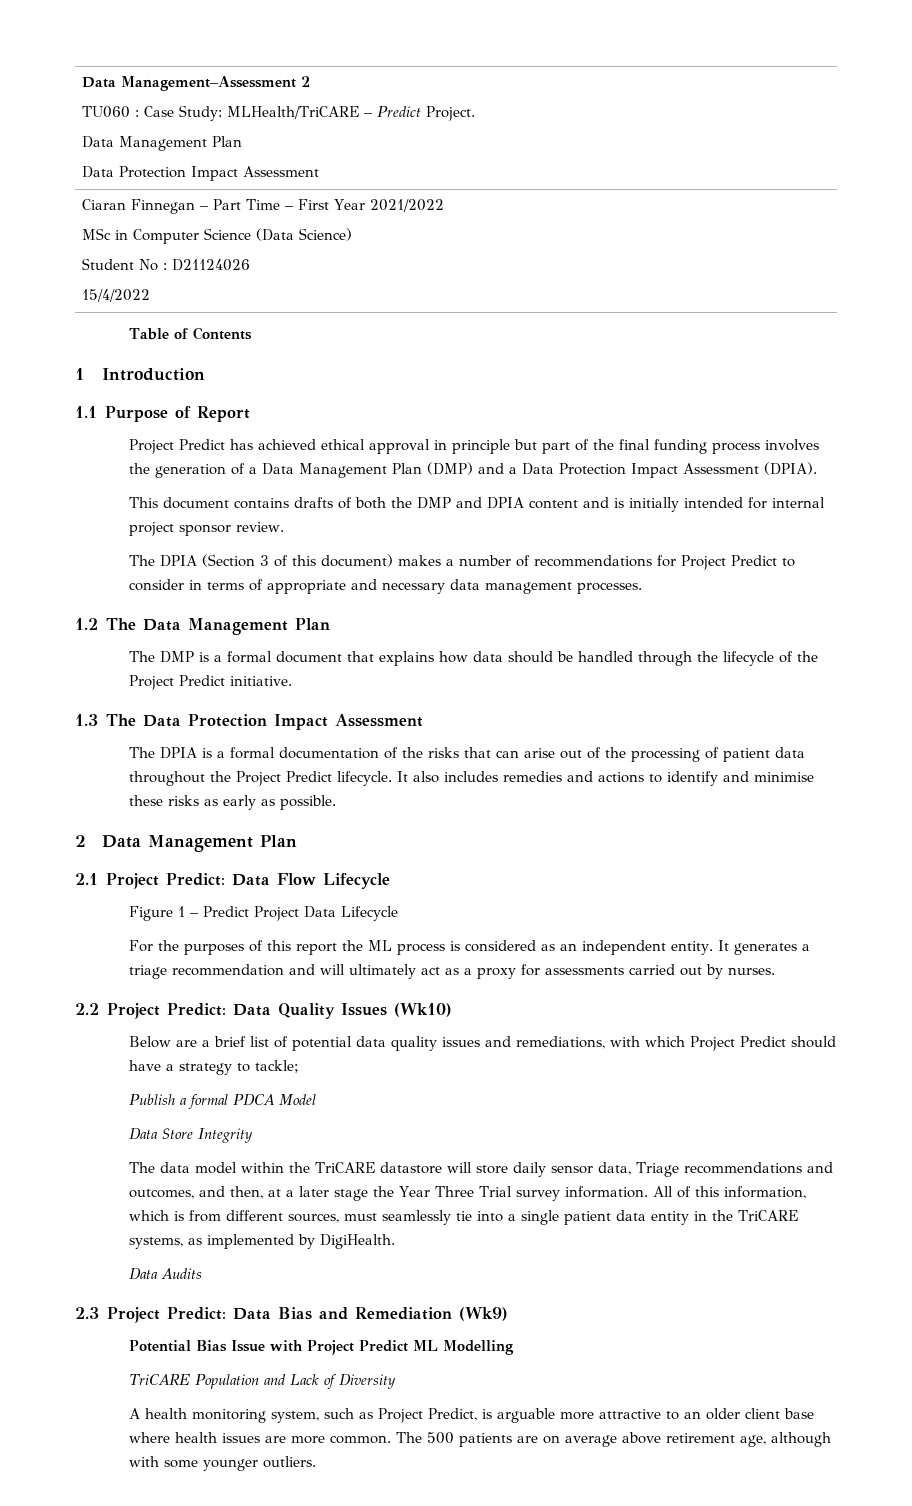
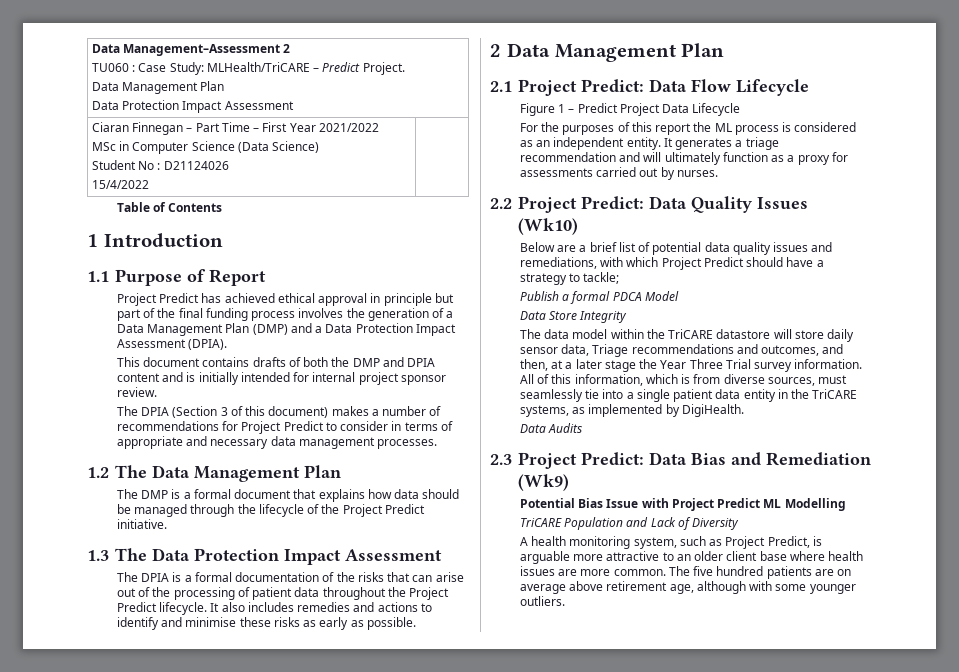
- The DMP is a formal document that explains how data should be handled through the lifecycle of the Project Predict initiative.
+ The DMP is a formal document that explains how data should be managed through the lifecycle of the Project Predict initiative.
- It generates a triage recommendation and will ultimately act as a proxy for assessments carried out by nurses.
+ It generates a triage recommendation and will ultimately function as a proxy for assessments carried out by nurses.
- All of this information, which is from different sources, must seamlessly tie into a single patient data entity in the TriCARE systems, as implemented by DigiHealth.
+ All of this information, which is from diverse sources, must seamlessly tie into a single patient data entity in the TriCARE systems, as implemented by DigiHealth.
- The 500 patients are on average above retirement age, although with some younger outliers.
+ The five hundred patients are on average above retirement age, although with some younger outliers.

